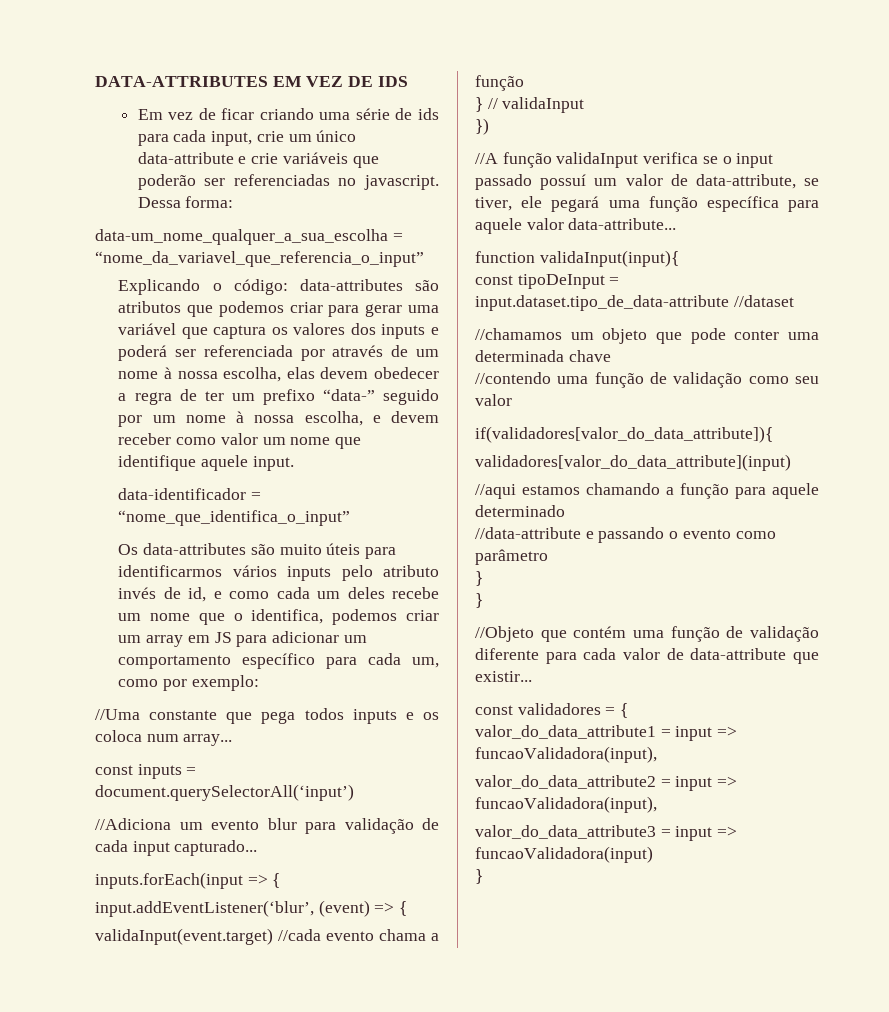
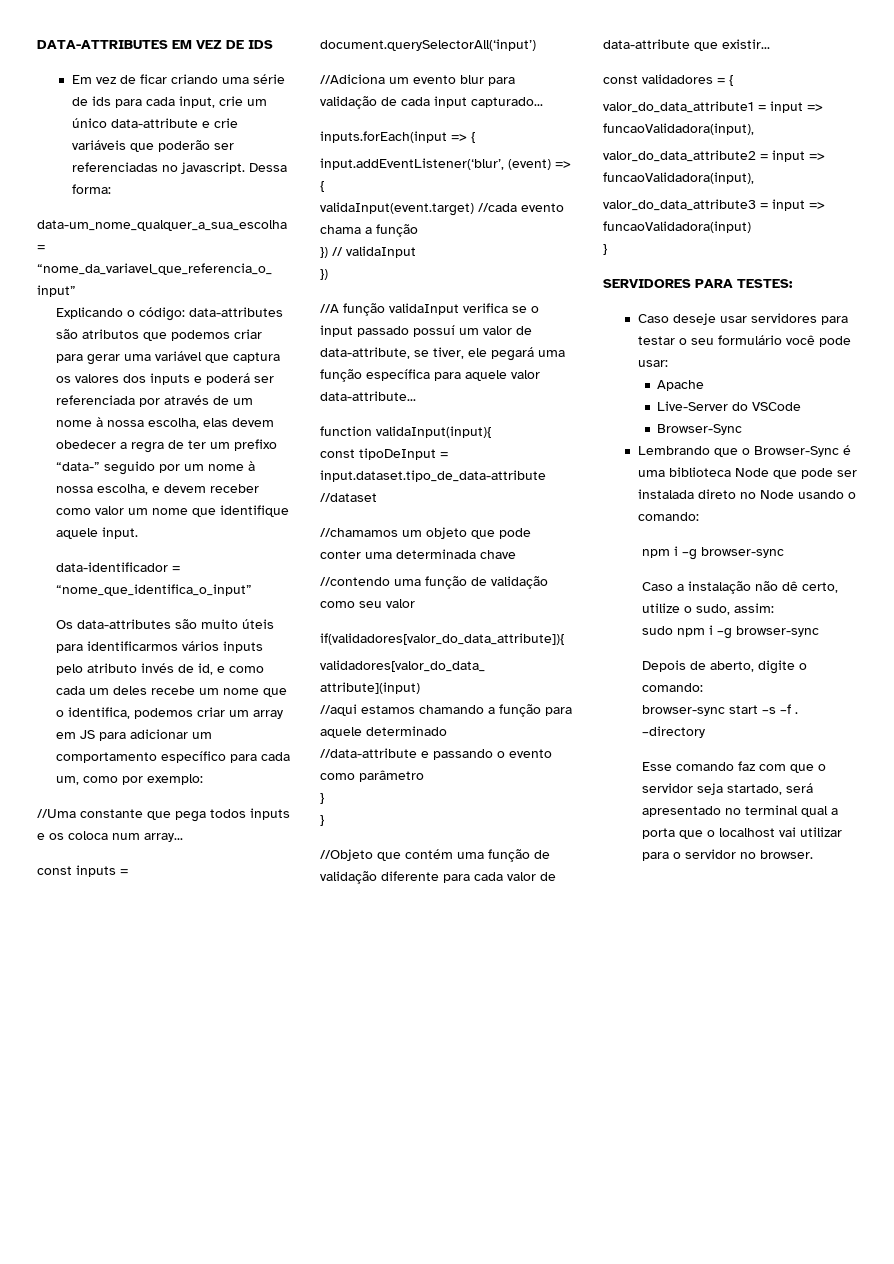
- } // validaInput
+ }) // validaInput
+ SERVIDORES PARA TESTES:
+ Caso deseje usar servidores para testar o seu formulário você pode usar:
+ Apache
+ Live-Server do VSCode
+ Browser-Sync
+ Lembrando que o Browser-Sync é uma biblioteca Node que pode ser instalada direto no Node usando o comando:
+ npm i –g browser-sync
+ Caso a instalação não dê certo, utilize o sudo, assim:
+ sudo npm i –g browser-sync
+ Depois de aberto, digite o comando:
+ browser-sync start –s –f . –directory
+ Esse comando faz com que o servidor seja startado, será apresentado no terminal qual a porta que o localhost vai utilizar para o servidor no browser.

